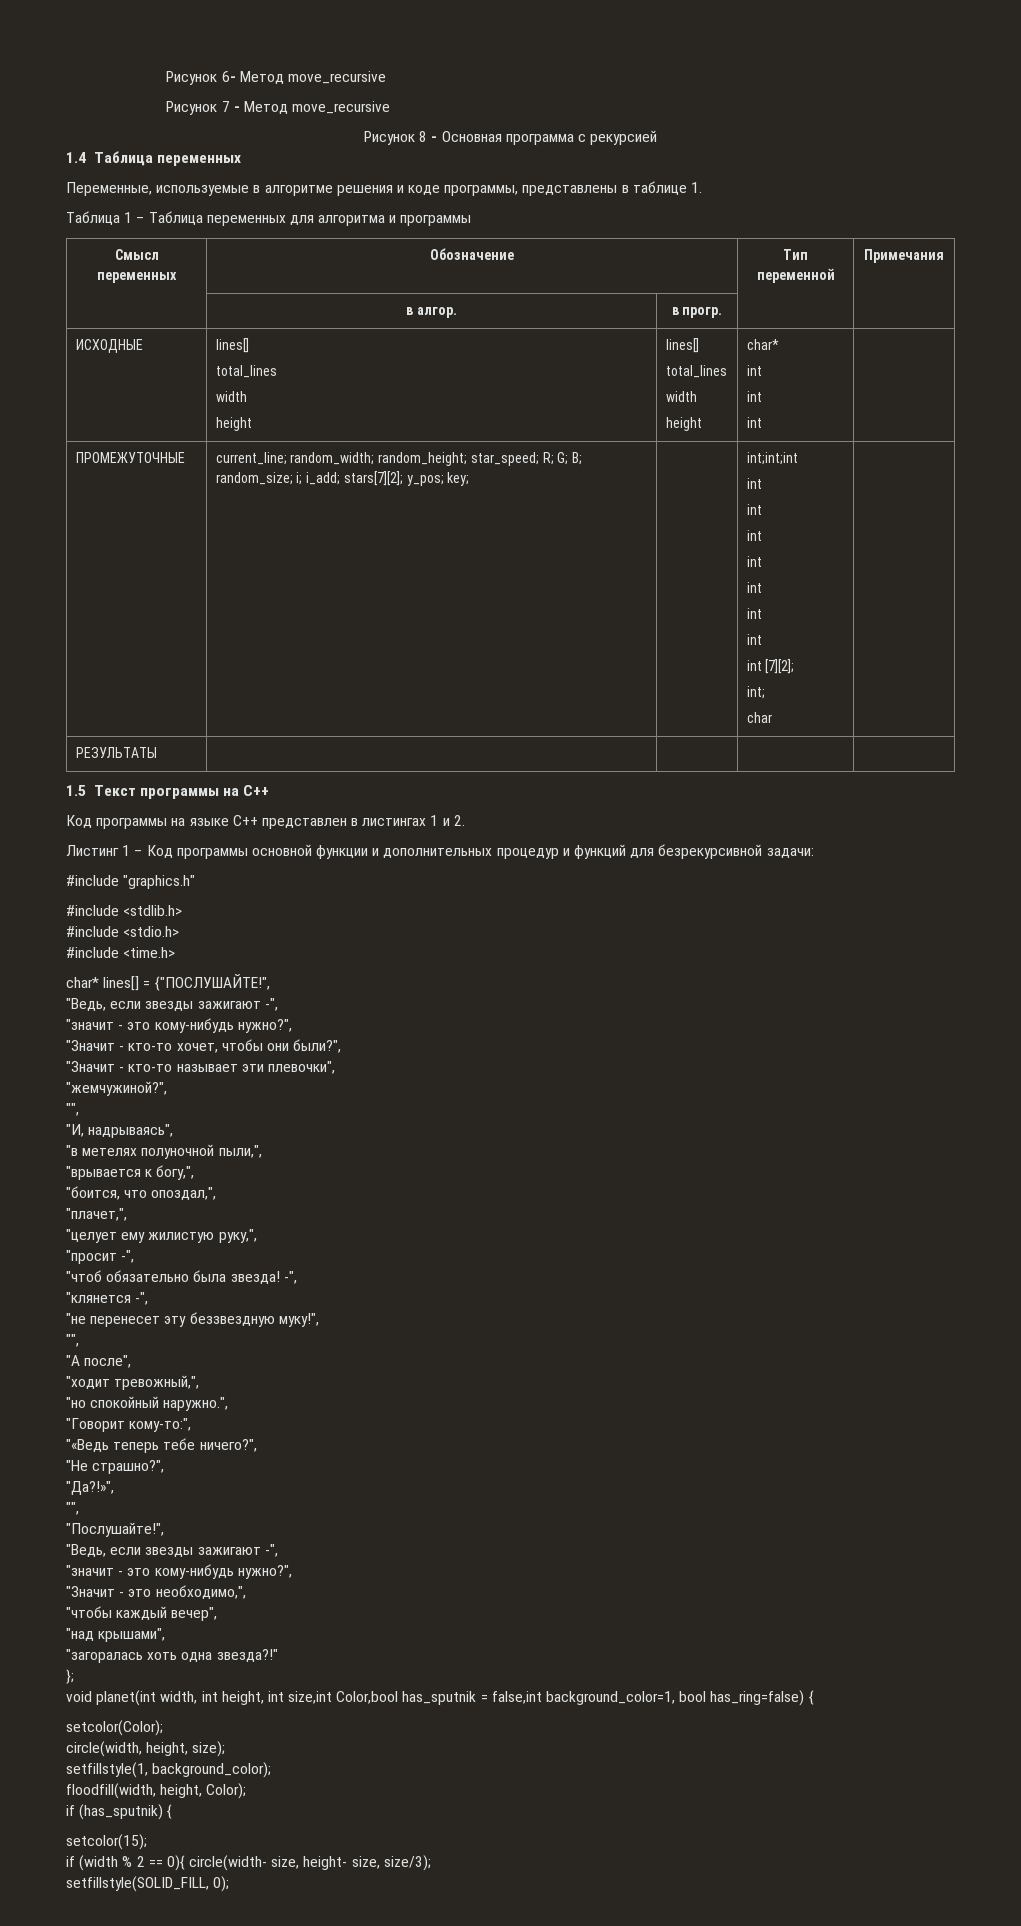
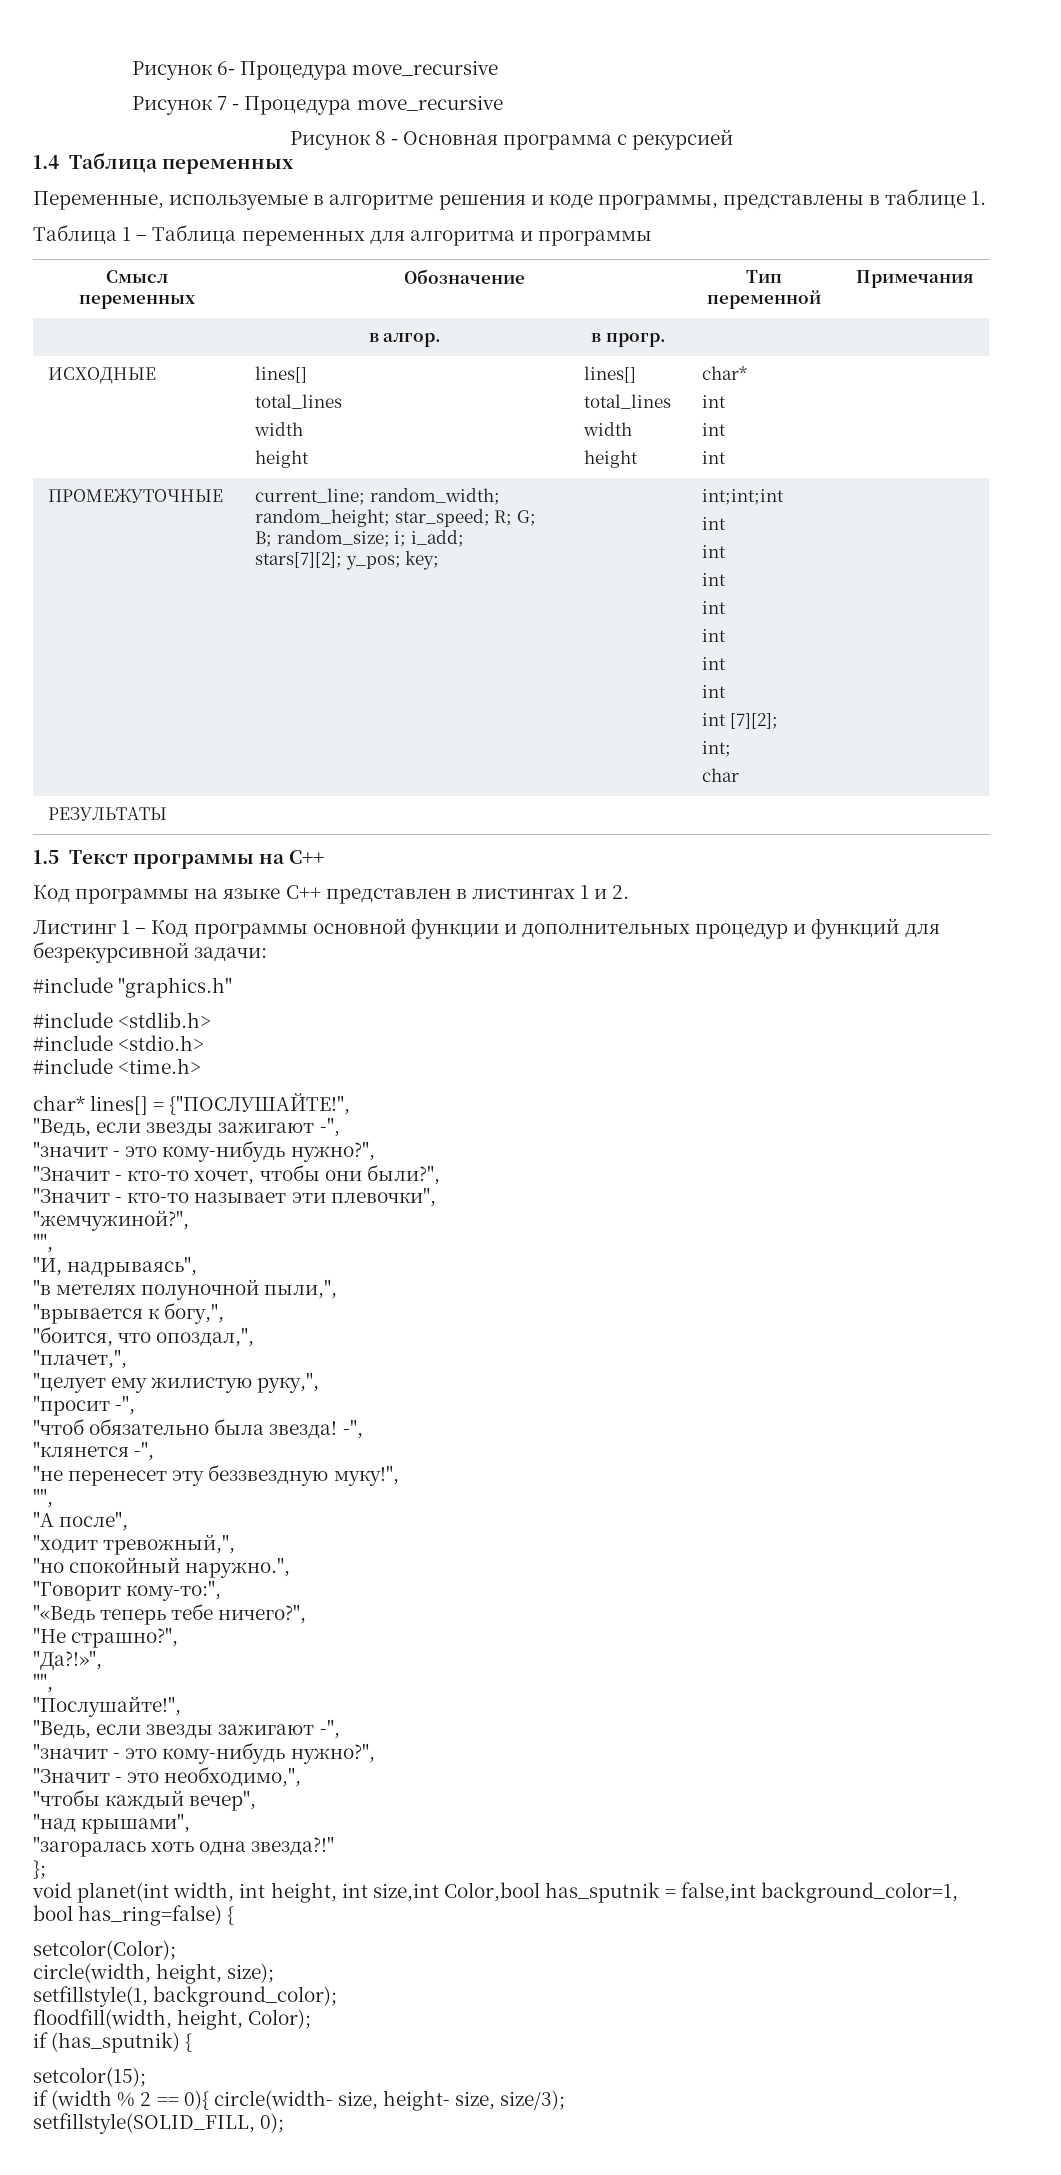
- Рисунок 6- Метод move_recursive
+ Рисунок 6- Процедура move_recursive
- Рисунок 7 - Метод move_recursive
+ Рисунок 7 - Процедура move_recursive

